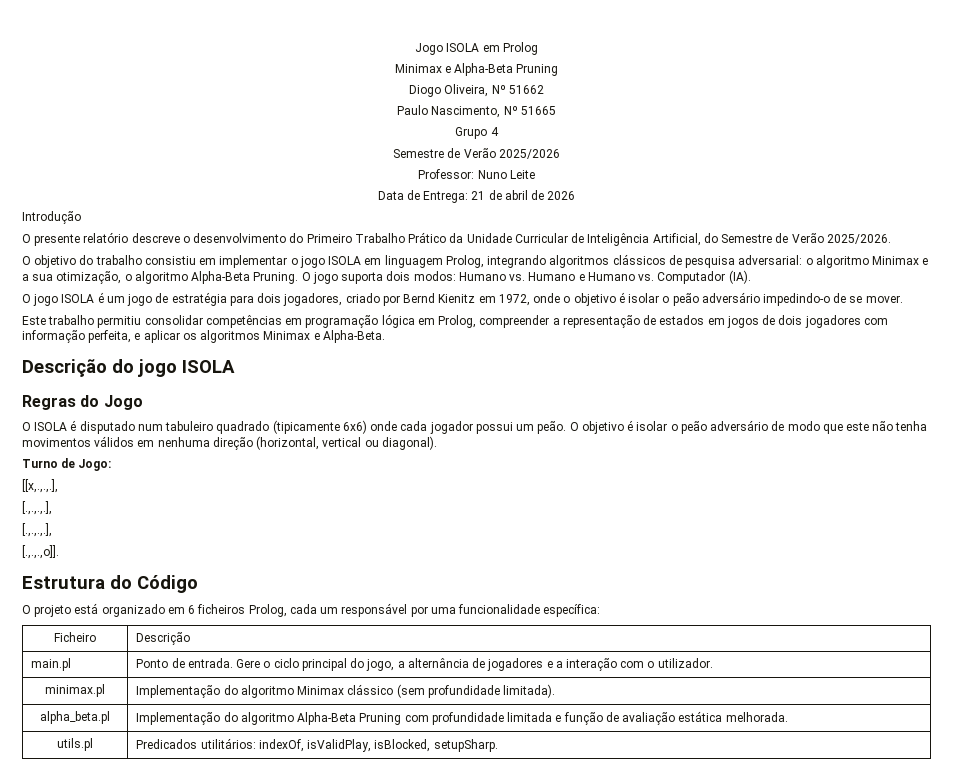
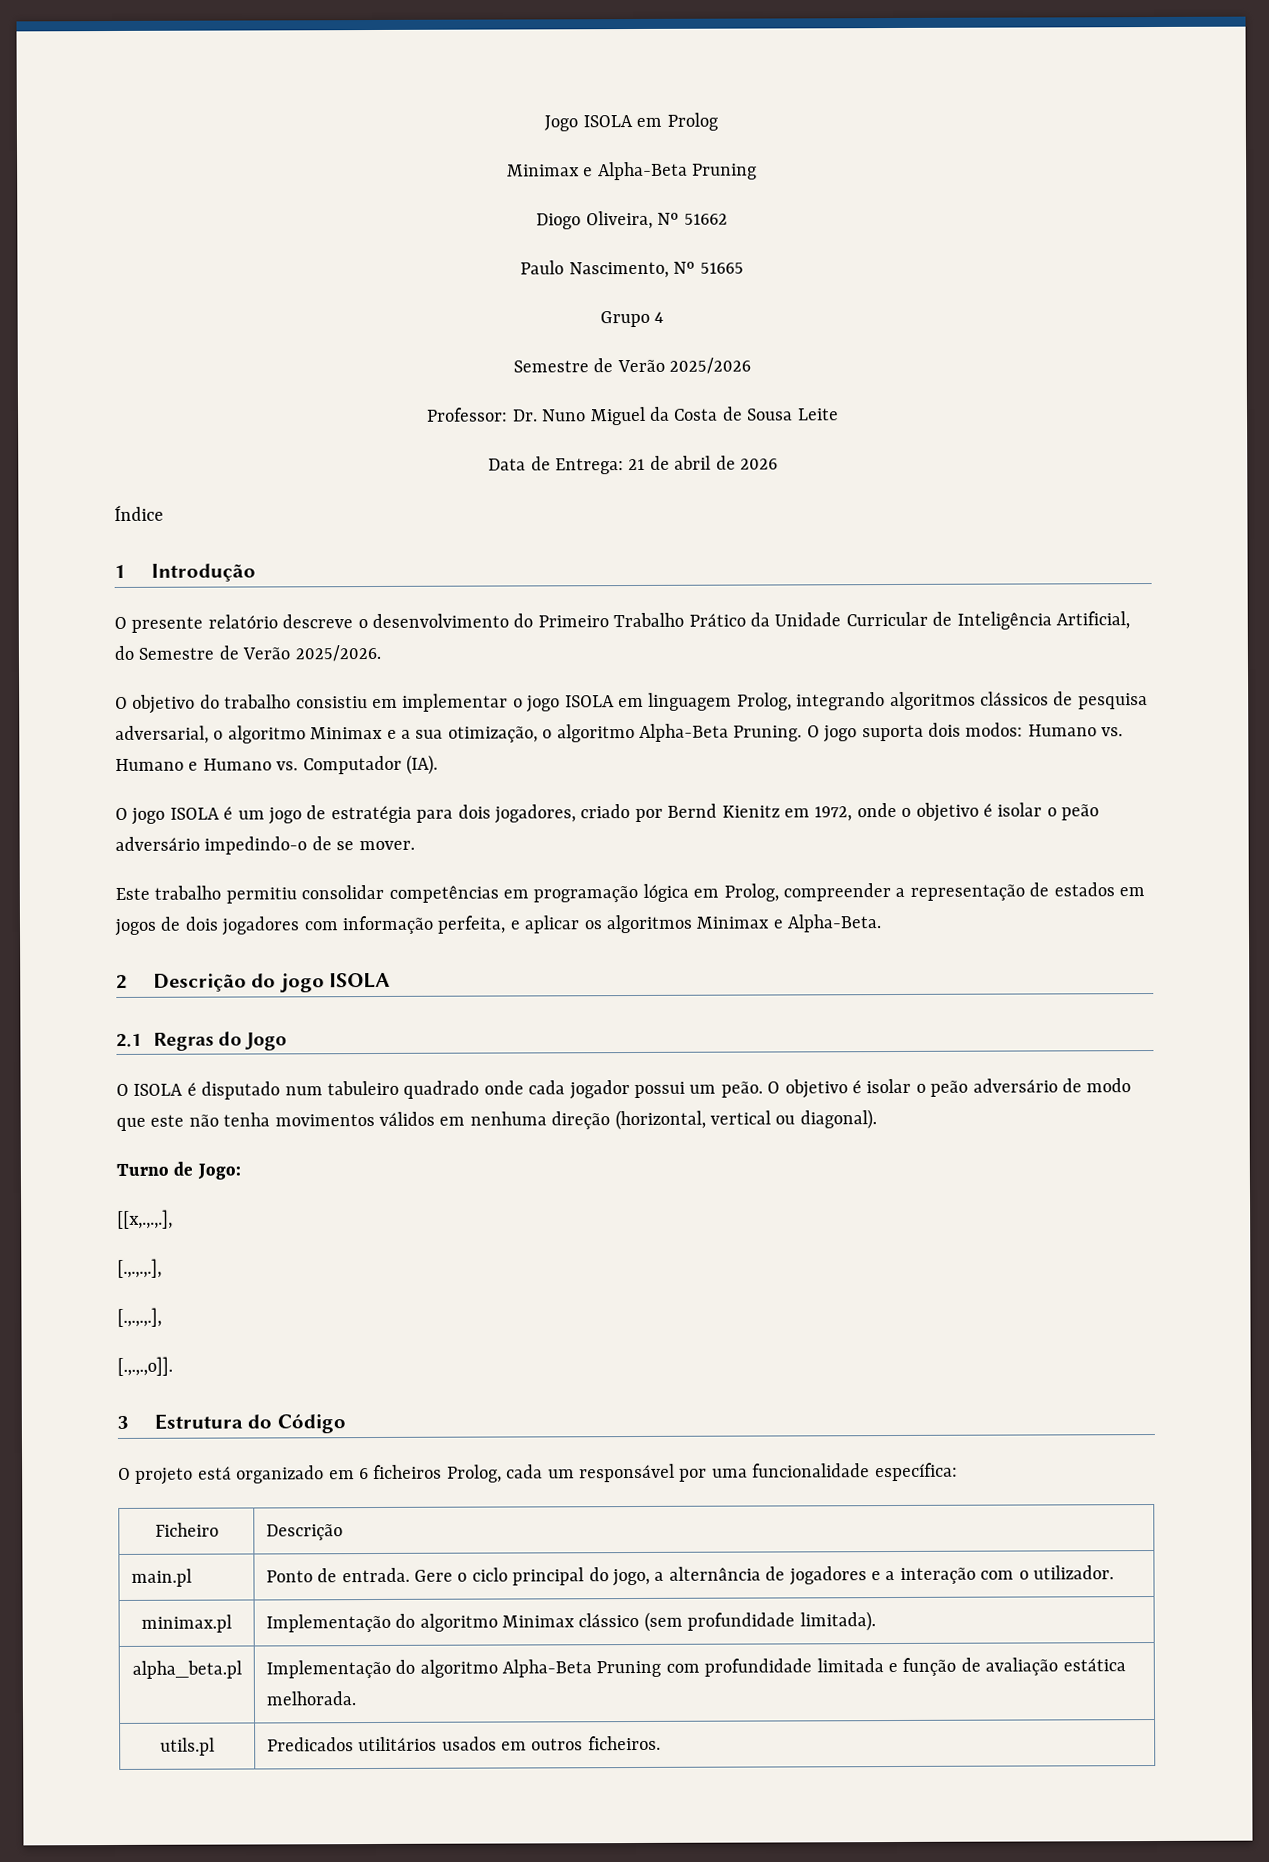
- Professor: Nuno Leite
+ Professor: Dr. Nuno Miguel da Costa de Sousa Leite
- Introdução
+ Índice
+ 1 Introdução
- O objetivo do trabalho consistiu em implementar o jogo ISOLA em linguagem Prolog, integrando algoritmos clássicos de pesquisa adversarial: o algoritmo Minimax e a sua otimização, o algoritmo Alpha-Beta Pruning.
+ O objetivo do trabalho consistiu em implementar o jogo ISOLA em linguagem Prolog, integrando algoritmos clássicos de pesquisa adversarial, o algoritmo Minimax e a sua otimização, o algoritmo Alpha-Beta Pruning.
- Descrição do jogo ISOLA
+ 2 Descrição do jogo ISOLA
- Regras do Jogo
+ 2.1 Regras do Jogo
- O ISOLA é disputado num tabuleiro quadrado (tipicamente 6x6) onde cada jogador possui um peão.
+ O ISOLA é disputado num tabuleiro quadrado onde cada jogador possui um peão.
- Estrutura do Código
+ 3 Estrutura do Código
- utils.pl | Predicados utilitários: indexOf, isValidPlay, isBlocked, setupSharp.
+ utils.pl | Predicados utilitários usados em outros ficheiros.

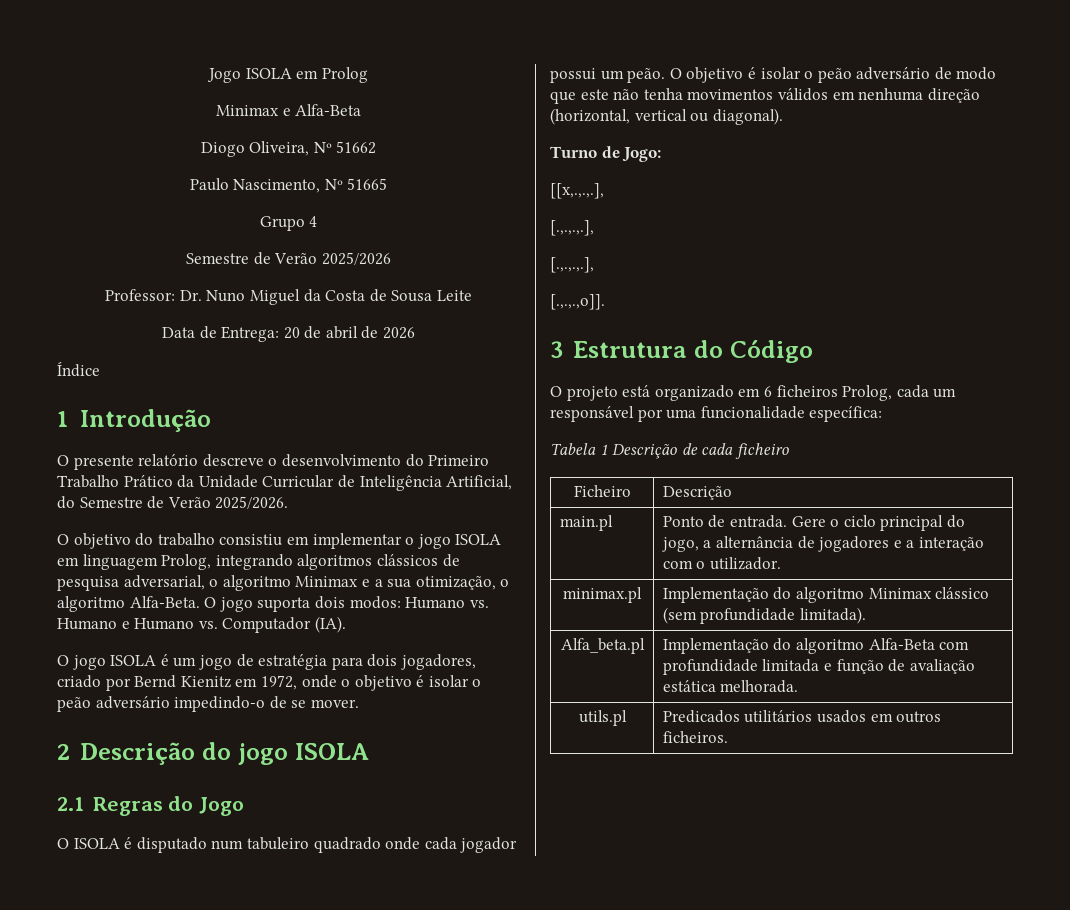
- Minimax e Alpha-Beta Pruning
+ Minimax e Alfa-Beta
- Data de Entrega: 21 de abril de 2026
+ Data de Entrega: 20 de abril de 2026
- O objetivo do trabalho consistiu em implementar o jogo ISOLA em linguagem Prolog, integrando algoritmos clássicos de pesquisa adversarial, o algoritmo Minimax e a sua otimização, o algoritmo Alpha-Beta Pruning.
+ O objetivo do trabalho consistiu em implementar o jogo ISOLA em linguagem Prolog, integrando algoritmos clássicos de pesquisa adversarial, o algoritmo Minimax e a sua otimização, o algoritmo Alfa-Beta.
- Este trabalho permitiu consolidar competências em programação lógica em Prolog, compreender a representação de estados em jogos de dois jogadores com informação perfeita, e aplicar os algoritmos Minimax e Alpha-Beta.
+ Tabela 1 Descrição de cada ficheiro
- alpha_beta.pl | Implementação do algoritmo Alpha-Beta Pruning com profundidade limitada e função de avaliação estática melhorada.
+ Alfa_beta.pl | Implementação do algoritmo Alfa-Beta com profundidade limitada e função de avaliação estática melhorada.

